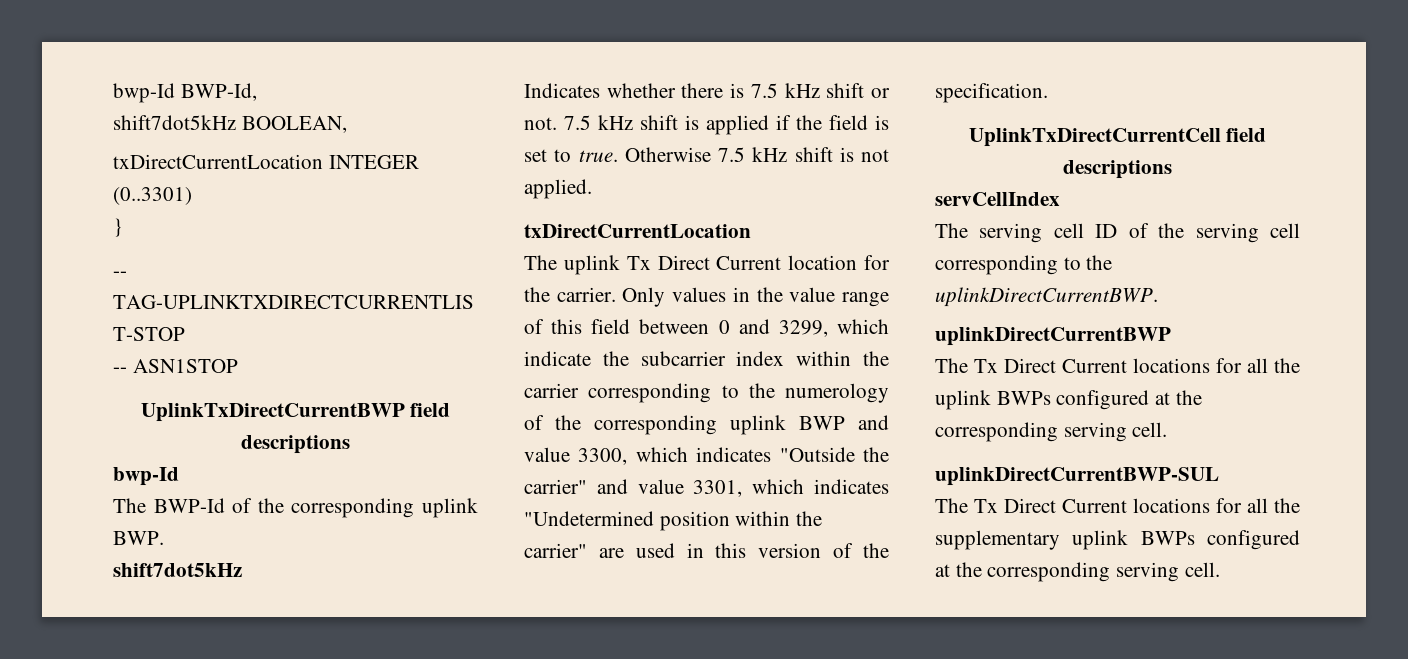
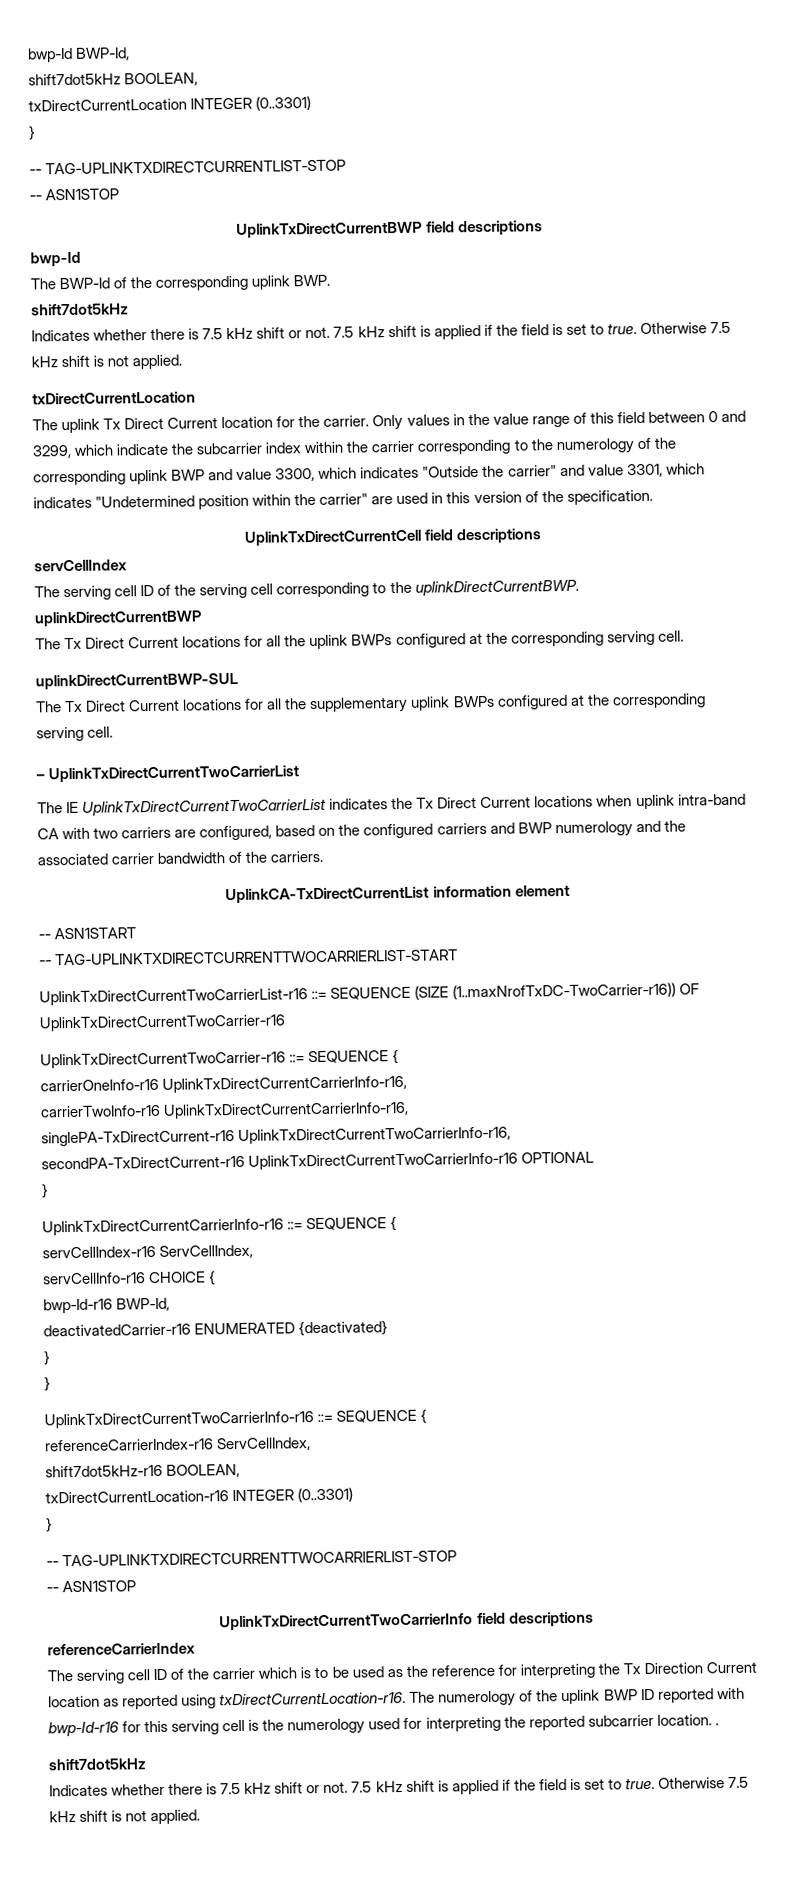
+ – UplinkTxDirectCurrentTwoCarrierList
+ The IE UplinkTxDirectCurrentTwoCarrierList indicates the Tx Direct Current locations when uplink intra-band CA with two carriers are configured, based on the configured carriers and BWP numerology and the associated carrier bandwidth of the carriers.
+ UplinkCA-TxDirectCurrentList information element
+ -- ASN1START
+ -- TAG-UPLINKTXDIRECTCURRENTTWOCARRIERLIST-START
+ UplinkTxDirectCurrentTwoCarrierList-r16 ::= SEQUENCE (SIZE (1..maxNrofTxDC-TwoCarrier-r16)) OF UplinkTxDirectCurrentTwoCarrier-r16
+ UplinkTxDirectCurrentTwoCarrier-r16 ::= SEQUENCE {
+ carrierOneInfo-r16 UplinkTxDirectCurrentCarrierInfo-r16,
+ carrierTwoInfo-r16 UplinkTxDirectCurrentCarrierInfo-r16,
+ singlePA-TxDirectCurrent-r16 UplinkTxDirectCurrentTwoCarrierInfo-r16,
+ secondPA-TxDirectCurrent-r16 UplinkTxDirectCurrentTwoCarrierInfo-r16 OPTIONAL
+ }
+ UplinkTxDirectCurrentCarrierInfo-r16 ::= SEQUENCE {
+ servCellIndex-r16 ServCellIndex,
+ servCellInfo-r16 CHOICE {
+ bwp-Id-r16 BWP-Id,
+ deactivatedCarrier-r16 ENUMERATED {deactivated}
+ }
+ }
+ UplinkTxDirectCurrentTwoCarrierInfo-r16 ::= SEQUENCE {
+ referenceCarrierIndex-r16 ServCellIndex,
+ shift7dot5kHz-r16 BOOLEAN,
+ txDirectCurrentLocation-r16 INTEGER (0..3301)
+ }
+ -- TAG-UPLINKTXDIRECTCURRENTTWOCARRIERLIST-STOP
+ -- ASN1STOP
+ UplinkTxDirectCurrentTwoCarrierInfo field descriptions
+ referenceCarrierIndex
+ The serving cell ID of the carrier which is to be used as the reference for interpreting the Tx Direction Current location as reported using txDirectCurrentLocation-r16. The numerology of the uplink BWP ID reported with bwp-Id-r16 for this serving cell is the numerology used for interpreting the reported subcarrier location. .
+ shift7dot5kHz
+ Indicates whether there is 7.5 kHz shift or not. 7.5 kHz shift is applied if the field is set to true. Otherwise 7.5 kHz shift is not applied.

